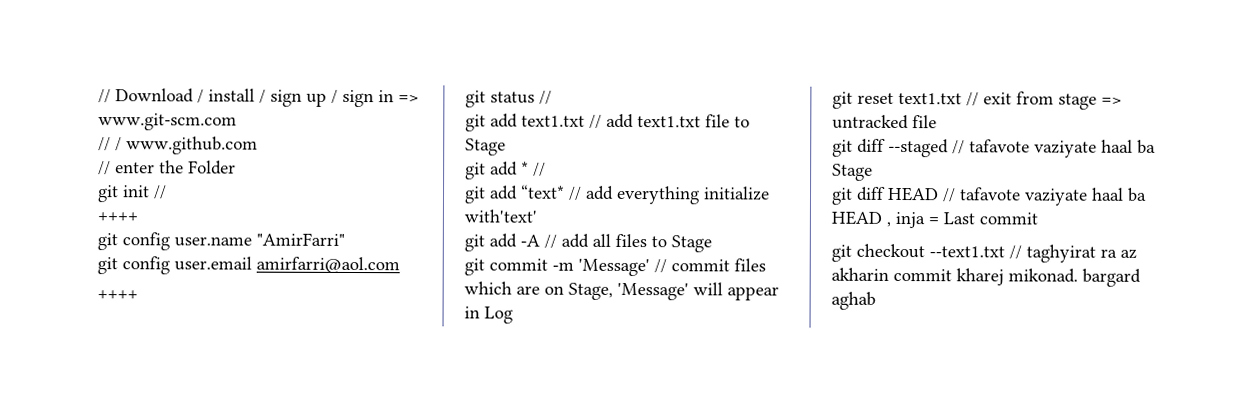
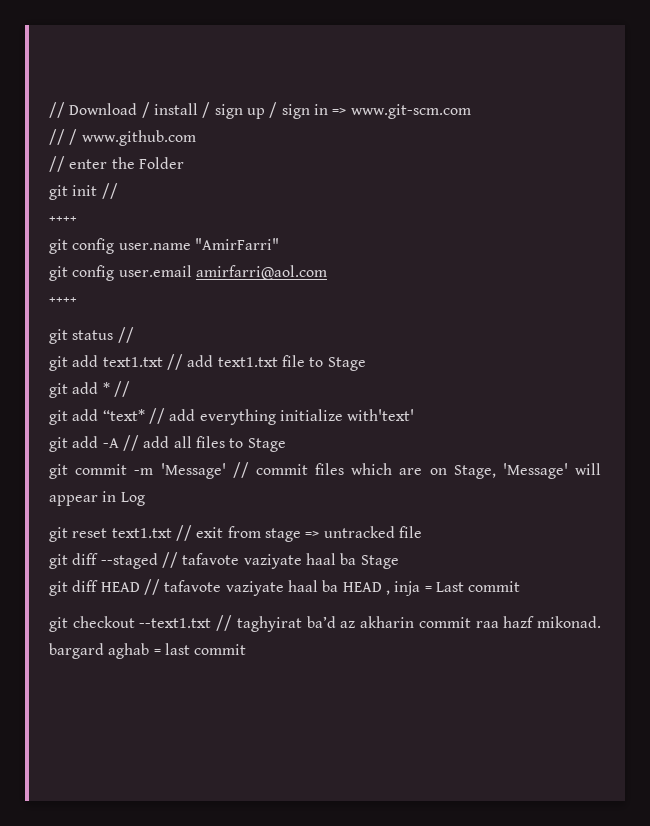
- git checkout --text1.txt // taghyirat ra az akharin commit kharej mikonad. bargard aghab
+ git checkout --text1.txt // taghyirat ba’d az akharin commit raa hazf mikonad. bargard aghab = last commit

